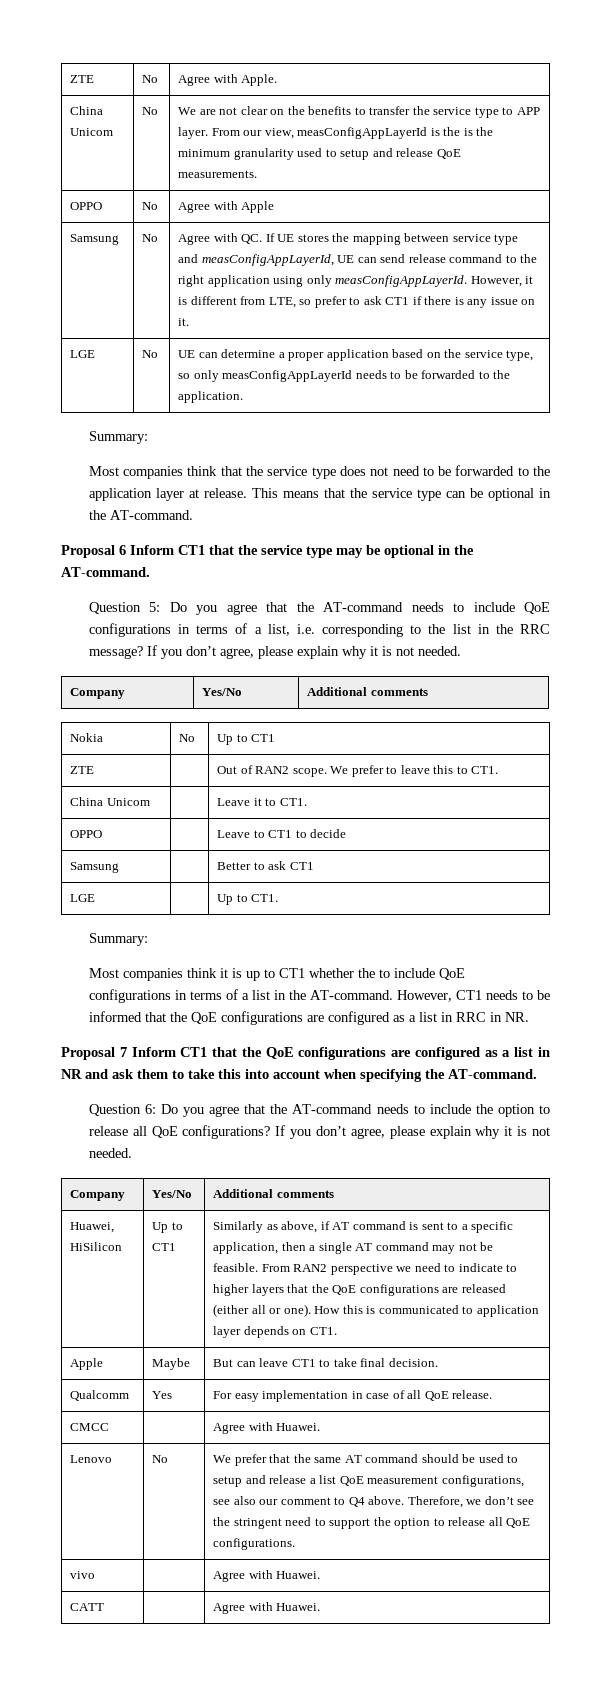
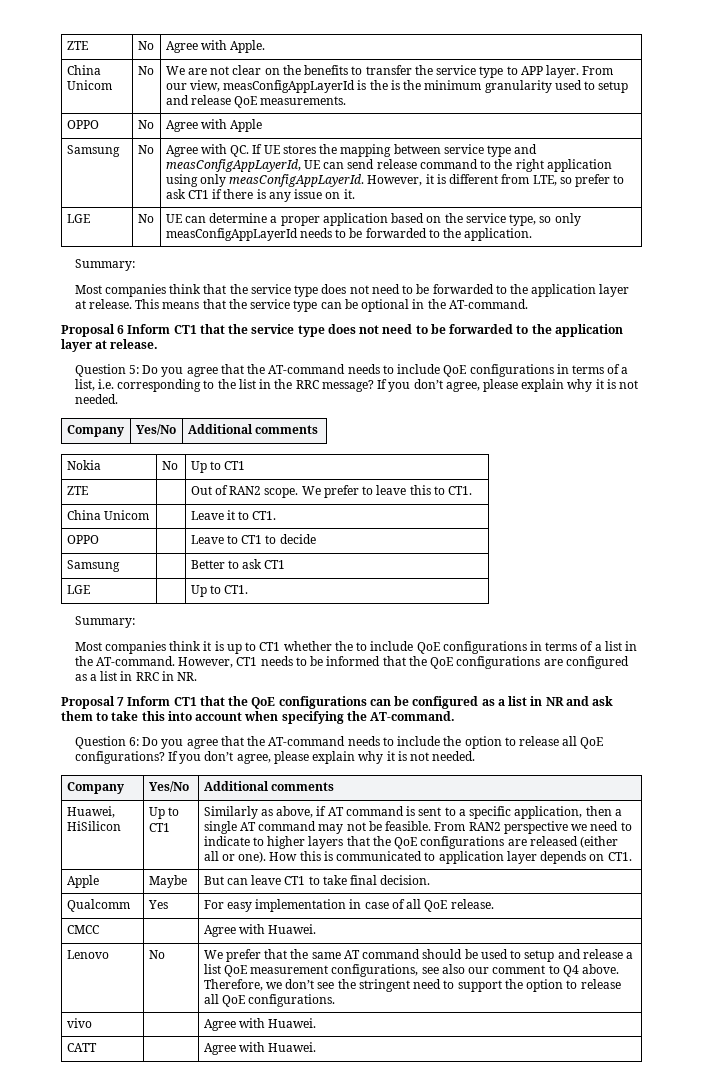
- Proposal 6 Inform CT1 that the service type may be optional in the AT-command.
+ Proposal 6 Inform CT1 that the service type does not need to be forwarded to the application layer at release.
- Proposal 7 Inform CT1 that the QoE configurations are configured as a list in NR and ask them to take this into account when specifying the AT-command.
+ Proposal 7 Inform CT1 that the QoE configurations can be configured as a list in NR and ask them to take this into account when specifying the AT-command.

